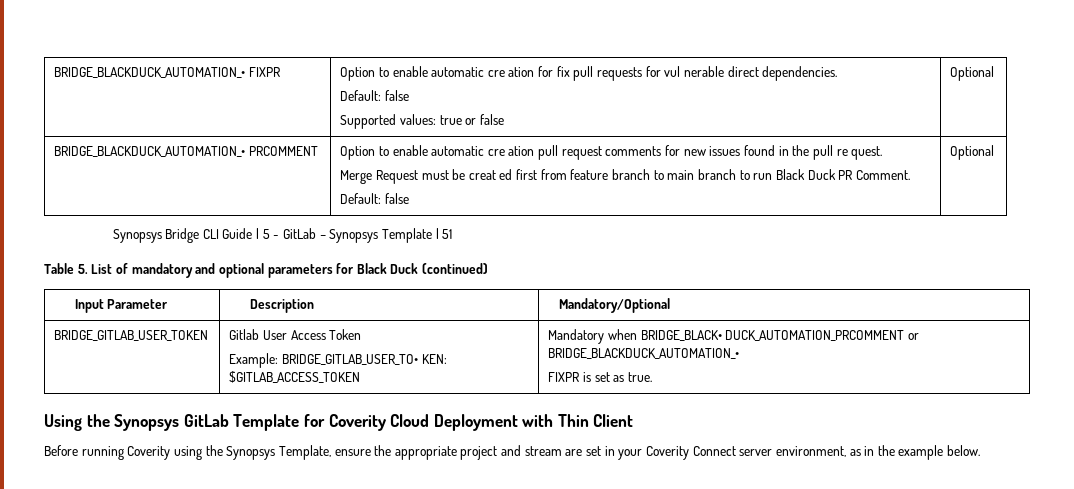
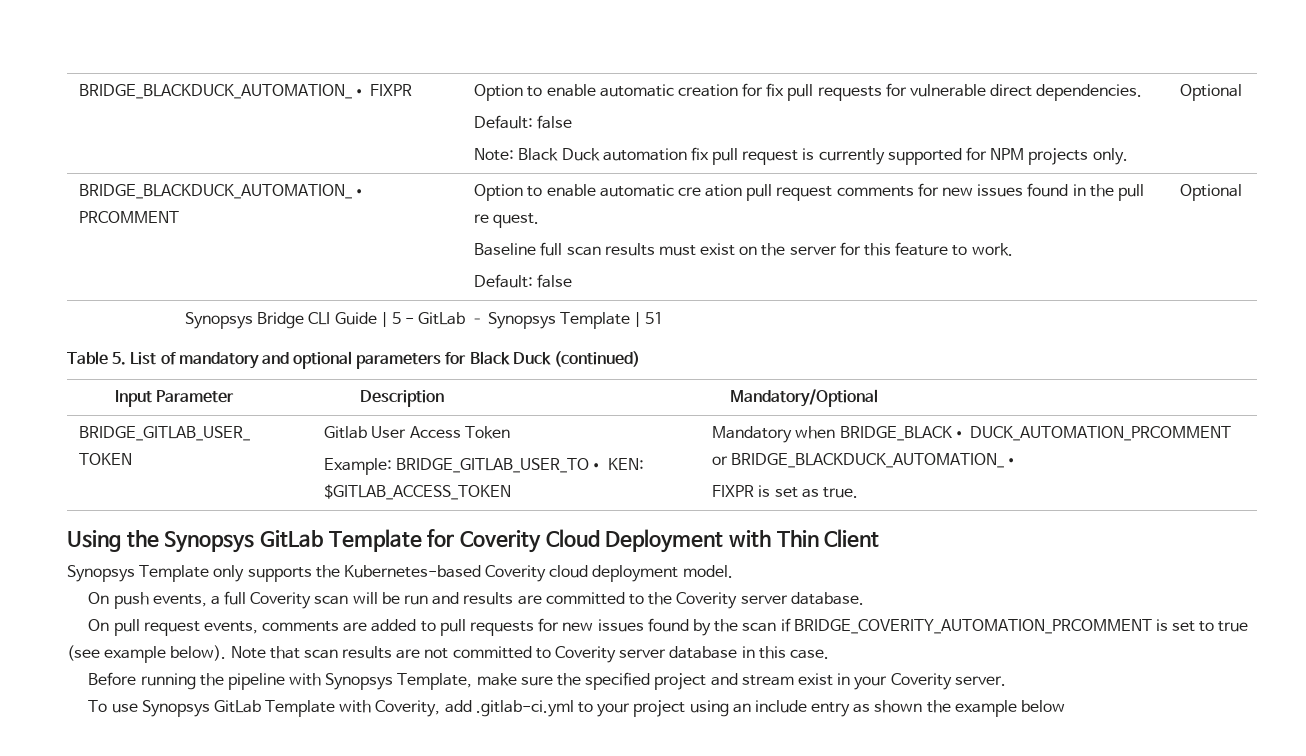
- BRIDGE_BLACKDUCK_AUTOMATION_• FIXPR | Option to enable automatic cre ation for fix pull requests for vul nerable direct dependencies.
+ BRIDGE_BLACKDUCK_AUTOMATION_• FIXPR | Option to enable automatic creation for fix pull requests for vulnerable direct dependencies.
  Default: false
- Supported values: true or false | Optional
+ Note: Black Duck automation fix pull request is currently supported for NPM projects only. | Optional
- Merge Request must be creat ed first from feature branch to main branch to run Black Duck PR Comment.
+ Baseline full scan results must exist on the server for this feature to work.
- Before running Coverity using the Synopsys Template, ensure the appropriate project and stream are set in your Coverity Connect server environment, as in the example below.
+ Synopsys Template only supports the Kubernetes-based Coverity cloud deployment model.
+ On push events, a full Coverity scan will be run and results are committed to the Coverity server database.
+ On pull request events, comments are added to pull requests for new issues found by the scan if BRIDGE_COVERITY_AUTOMATION_PRCOMMENT is set to true (see example below). Note that scan results are not committed to Coverity server database in this case.
+ Before running the pipeline with Synopsys Template, make sure the specified project and stream exist in your Coverity server.
+ To use Synopsys GitLab Template with Coverity, add .gitlab-ci.yml to your project using an include entry as shown the example below

